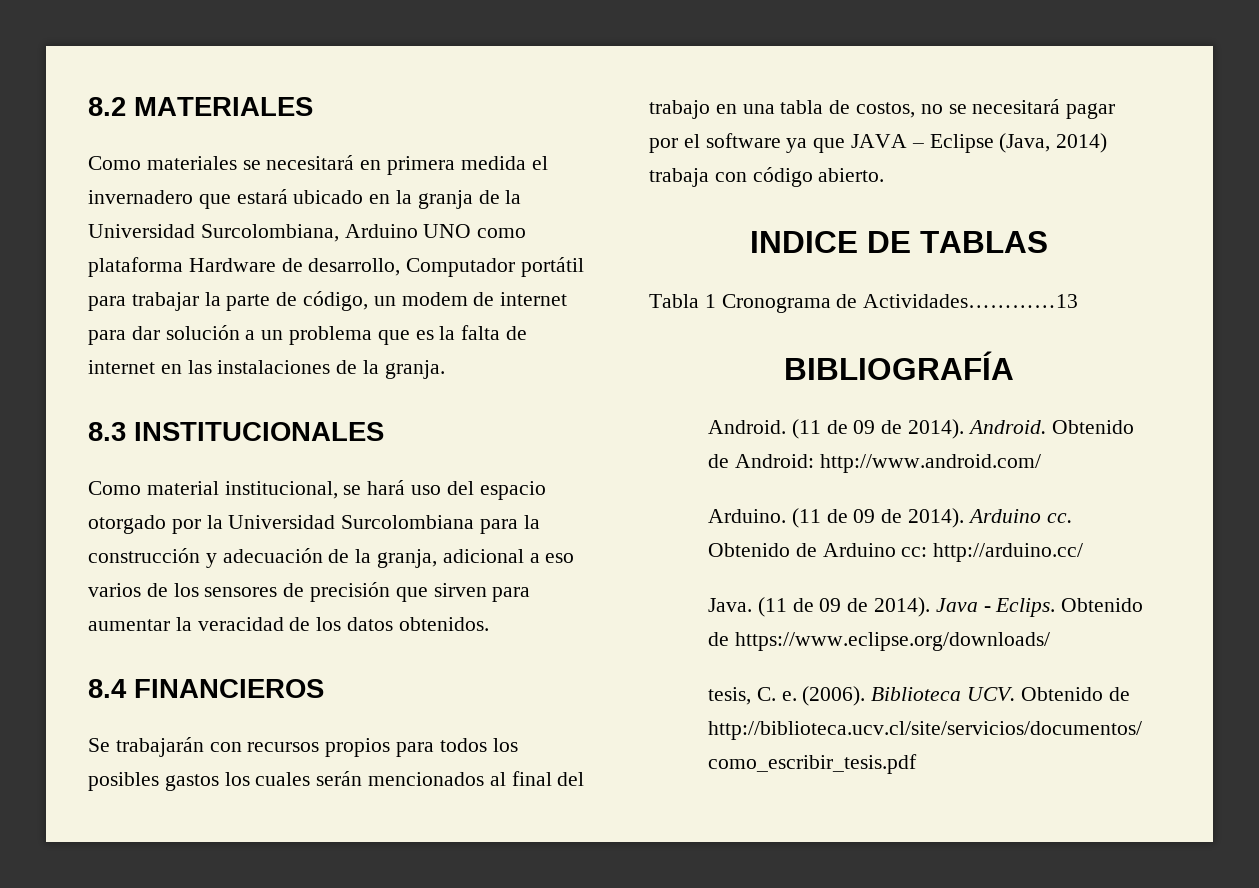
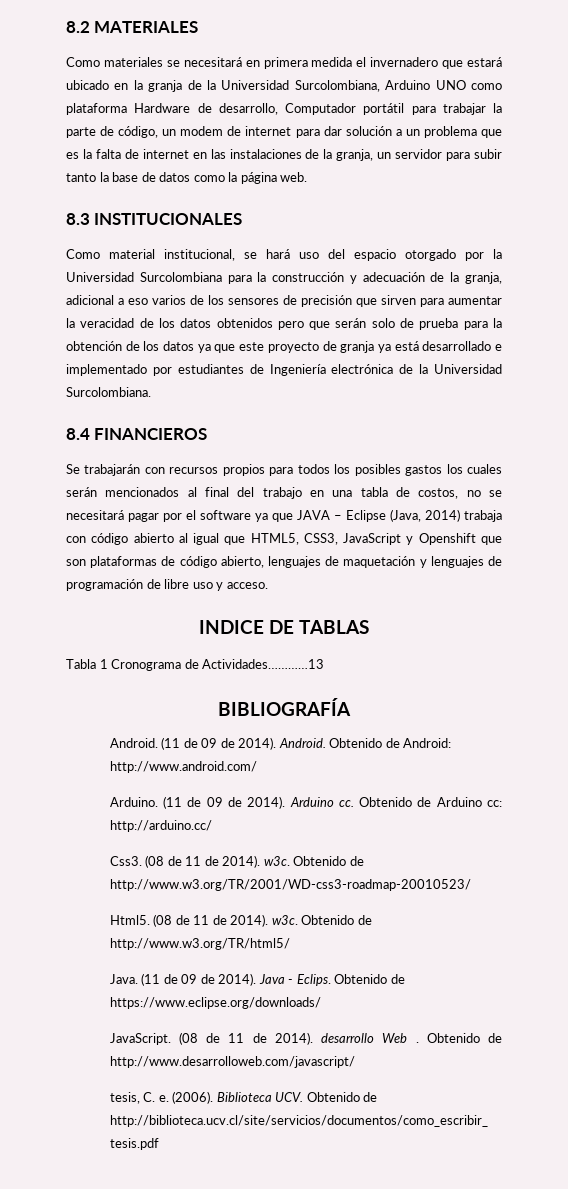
- Como materiales se necesitará en primera medida el invernadero que estará ubicado en la granja de la Universidad Surcolombiana, Arduino UNO como plataforma Hardware de desarrollo, Computador portátil para trabajar la parte de código, un modem de internet para dar solución a un problema que es la falta de internet en las instalaciones de la granja.
+ Como materiales se necesitará en primera medida el invernadero que estará ubicado en la granja de la Universidad Surcolombiana, Arduino UNO como plataforma Hardware de desarrollo, Computador portátil para trabajar la parte de código, un modem de internet para dar solución a un problema que es la falta de internet en las instalaciones de la granja, un servidor para subir tanto la base de datos como la página web.
- Como material institucional, se hará uso del espacio otorgado por la Universidad Surcolombiana para la construcción y adecuación de la granja, adicional a eso varios de los sensores de precisión que sirven para aumentar la veracidad de los datos obtenidos.
+ Como material institucional, se hará uso del espacio otorgado por la Universidad Surcolombiana para la construcción y adecuación de la granja, adicional a eso varios de los sensores de precisión que sirven para aumentar la veracidad de los datos obtenidos pero que serán solo de prueba para la obtención de los datos ya que este proyecto de granja ya está desarrollado e implementado por estudiantes de Ingeniería electrónica de la Universidad Surcolombiana.
- Se trabajarán con recursos propios para todos los posibles gastos los cuales serán mencionados al final del trabajo en una tabla de costos, no se necesitará pagar por el software ya que JAVA – Eclipse (Java, 2014) trabaja con código abierto.
+ Se trabajarán con recursos propios para todos los posibles gastos los cuales serán mencionados al final del trabajo en una tabla de costos, no se necesitará pagar por el software ya que JAVA – Eclipse (Java, 2014) trabaja con código abierto al igual que HTML5, CSS3, JavaScript y Openshift que son plataformas de código abierto, lenguajes de maquetación y lenguajes de programación de libre uso y acceso.
+ Css3. (08 de 11 de 2014). w3c. Obtenido de http://www.w3.org/TR/2001/WD-css3-roadmap-20010523/
+ Html5. (08 de 11 de 2014). w3c. Obtenido de http://www.w3.org/TR/html5/
+ JavaScript. (08 de 11 de 2014). desarrollo Web . Obtenido de http://www.desarrolloweb.com/javascript/

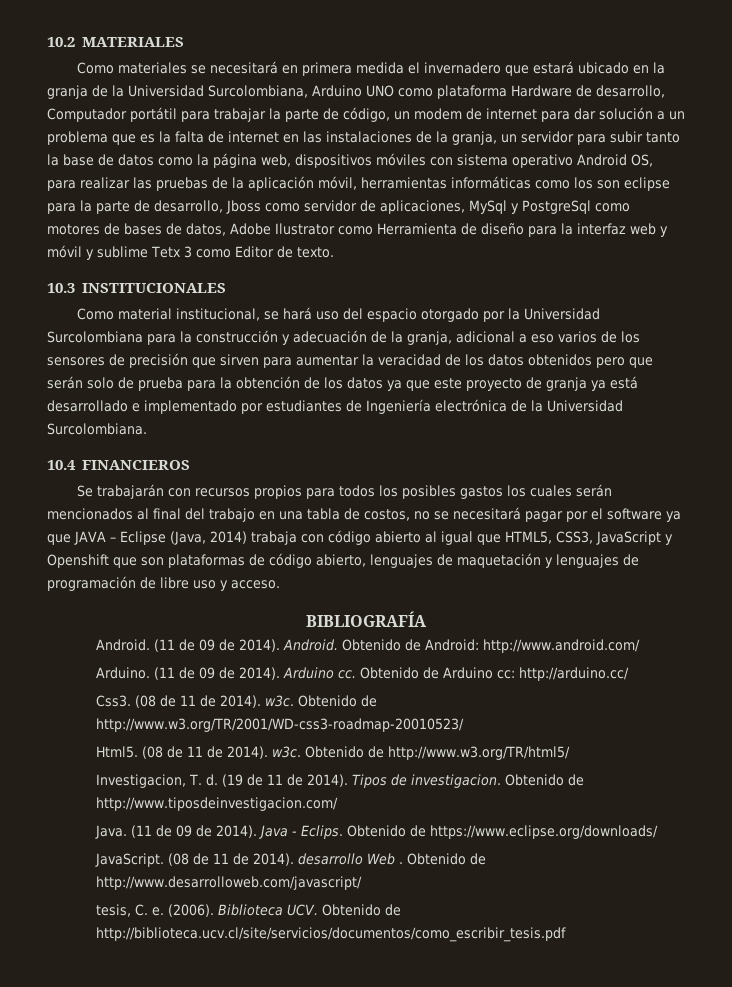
- 8.2 MATERIALES
+ 10.2 MATERIALES
- Como materiales se necesitará en primera medida el invernadero que estará ubicado en la granja de la Universidad Surcolombiana, Arduino UNO como plataforma Hardware de desarrollo, Computador portátil para trabajar la parte de código, un modem de internet para dar solución a un problema que es la falta de internet en las instalaciones de la granja, un servidor para subir tanto la base de datos como la página web.
- 8.3 INSTITUCIONALES
+ Como materiales se necesitará en primera medida el invernadero que estará ubicado en la granja de la Universidad Surcolombiana, Arduino UNO como plataforma Hardware de desarrollo, Computador portátil para trabajar la parte de código, un modem de internet para dar solución a un problema que es la falta de internet en las instalaciones de la granja, un servidor para subir tanto la base de datos como la página web, dispositivos móviles con sistema operativo Android OS, para realizar las pruebas de la aplicación móvil, herramientas informáticas como los son eclipse para la parte de desarrollo, Jboss como servidor de aplicaciones, MySql y PostgreSql como motores de bases de datos, Adobe Ilustrator como Herramienta de diseño para la interfaz web y móvil y sublime Tetx 3 como Editor de texto.
+ 10.3 INSTITUCIONALES
- 8.4 FINANCIEROS
+ 10.4 FINANCIEROS
- INDICE DE TABLAS
- Tabla 1 Cronograma de Actividades…………13
+ Investigacion, T. d. (19 de 11 de 2014). Tipos de investigacion. Obtenido de http://www.tiposdeinvestigacion.com/

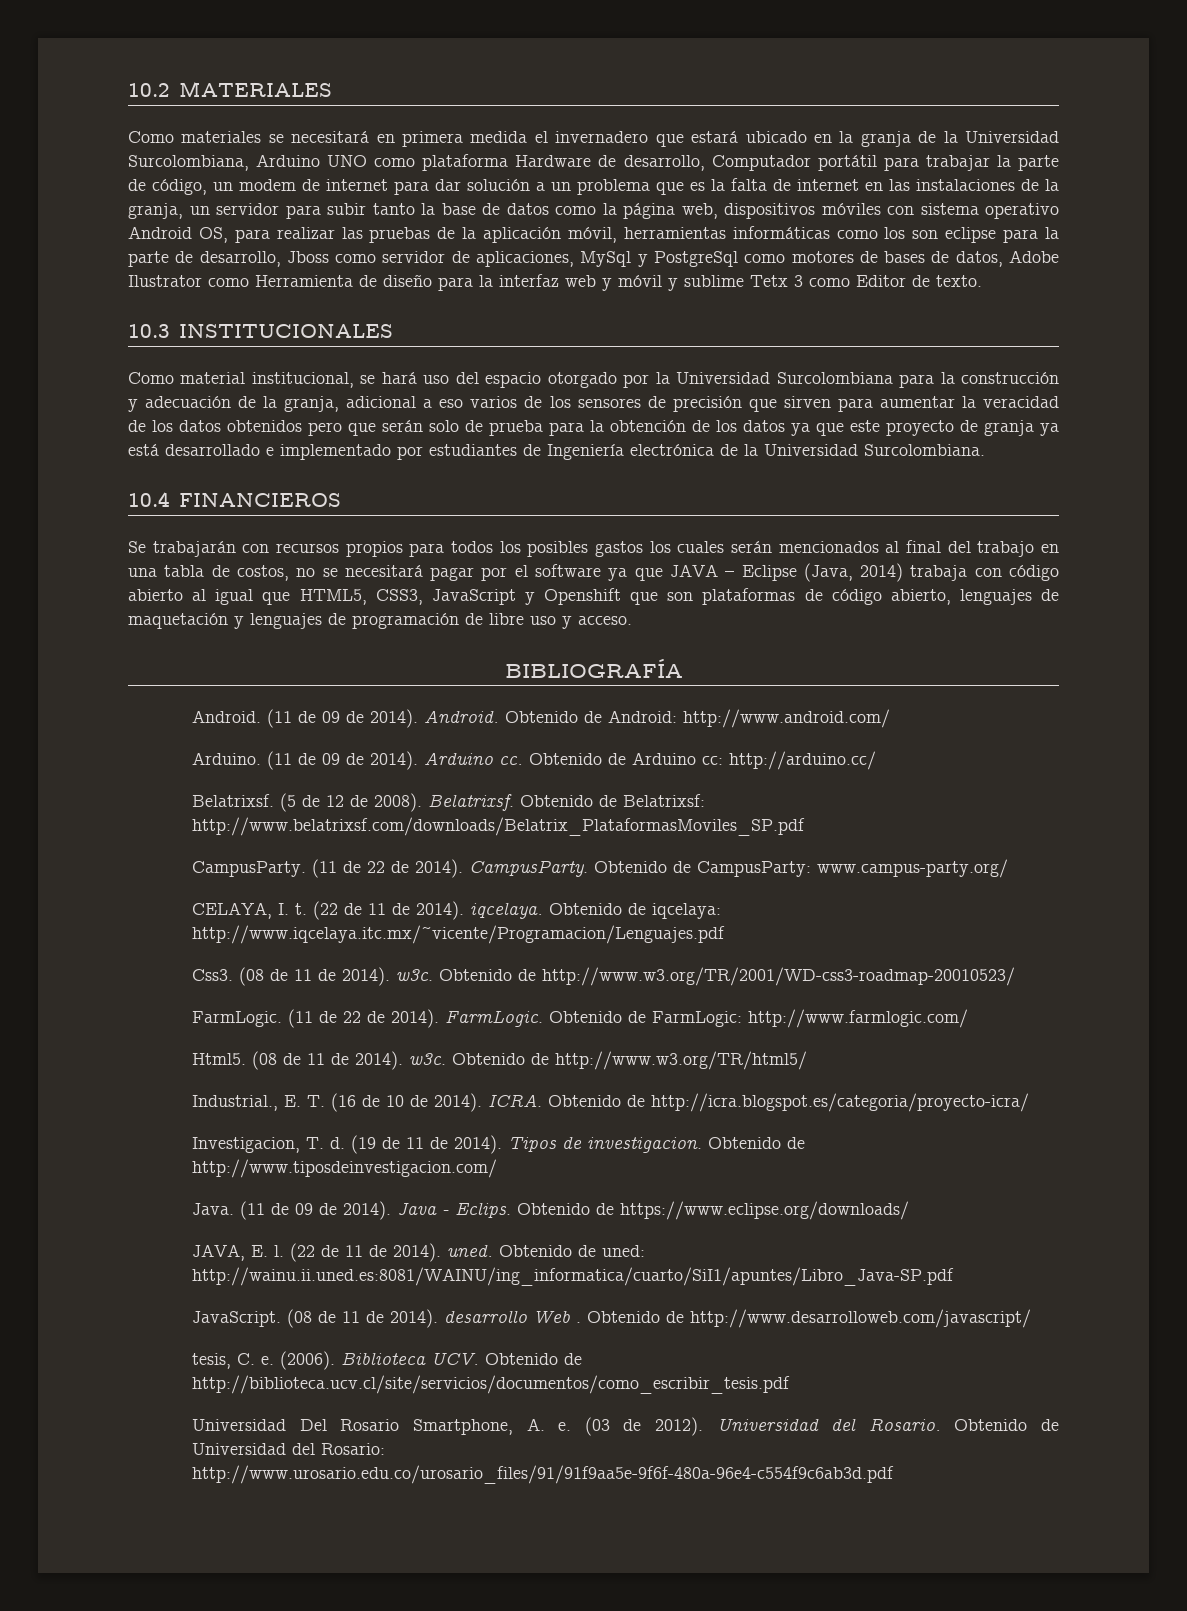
+ Belatrixsf. (5 de 12 de 2008). Belatrixsf. Obtenido de Belatrixsf: http://www.belatrixsf.com/downloads/Belatrix_PlataformasMoviles_SP.pdf
+ CampusParty. (11 de 22 de 2014). CampusParty. Obtenido de CampusParty: www.campus-party.org/
+ CELAYA, I. t. (22 de 11 de 2014). iqcelaya. Obtenido de iqcelaya: http://www.iqcelaya.itc.mx/~vicente/Programacion/Lenguajes.pdf
+ FarmLogic. (11 de 22 de 2014). FarmLogic. Obtenido de FarmLogic: http://www.farmlogic.com/
+ Industrial., E. T. (16 de 10 de 2014). ICRA. Obtenido de http://icra.blogspot.es/categoria/proyecto-icra/
+ JAVA, E. l. (22 de 11 de 2014). uned. Obtenido de uned: http://wainu.ii.uned.es:8081/WAINU/ing_informatica/cuarto/SiI1/apuntes/Libro_Java-SP.pdf
+ Universidad Del Rosario Smartphone, A. e. (03 de 2012). Universidad del Rosario. Obtenido de Universidad del Rosario: http://www.urosario.edu.co/urosario_files/91/91f9aa5e-9f6f-480a-96e4-c554f9c6ab3d.pdf

